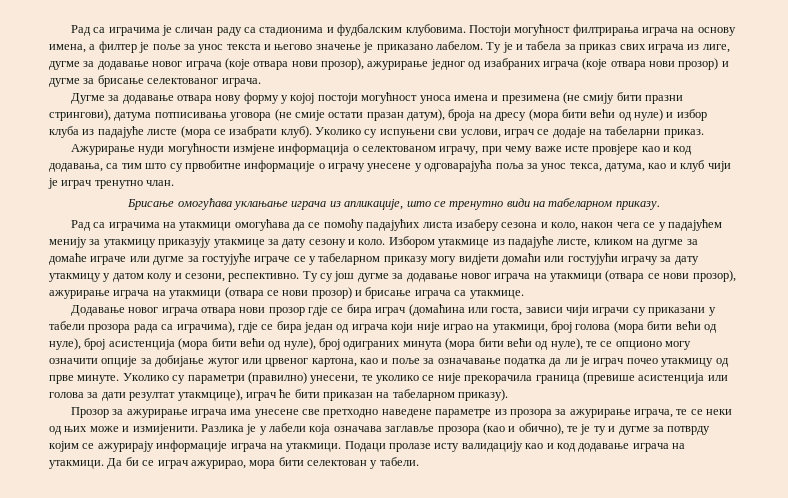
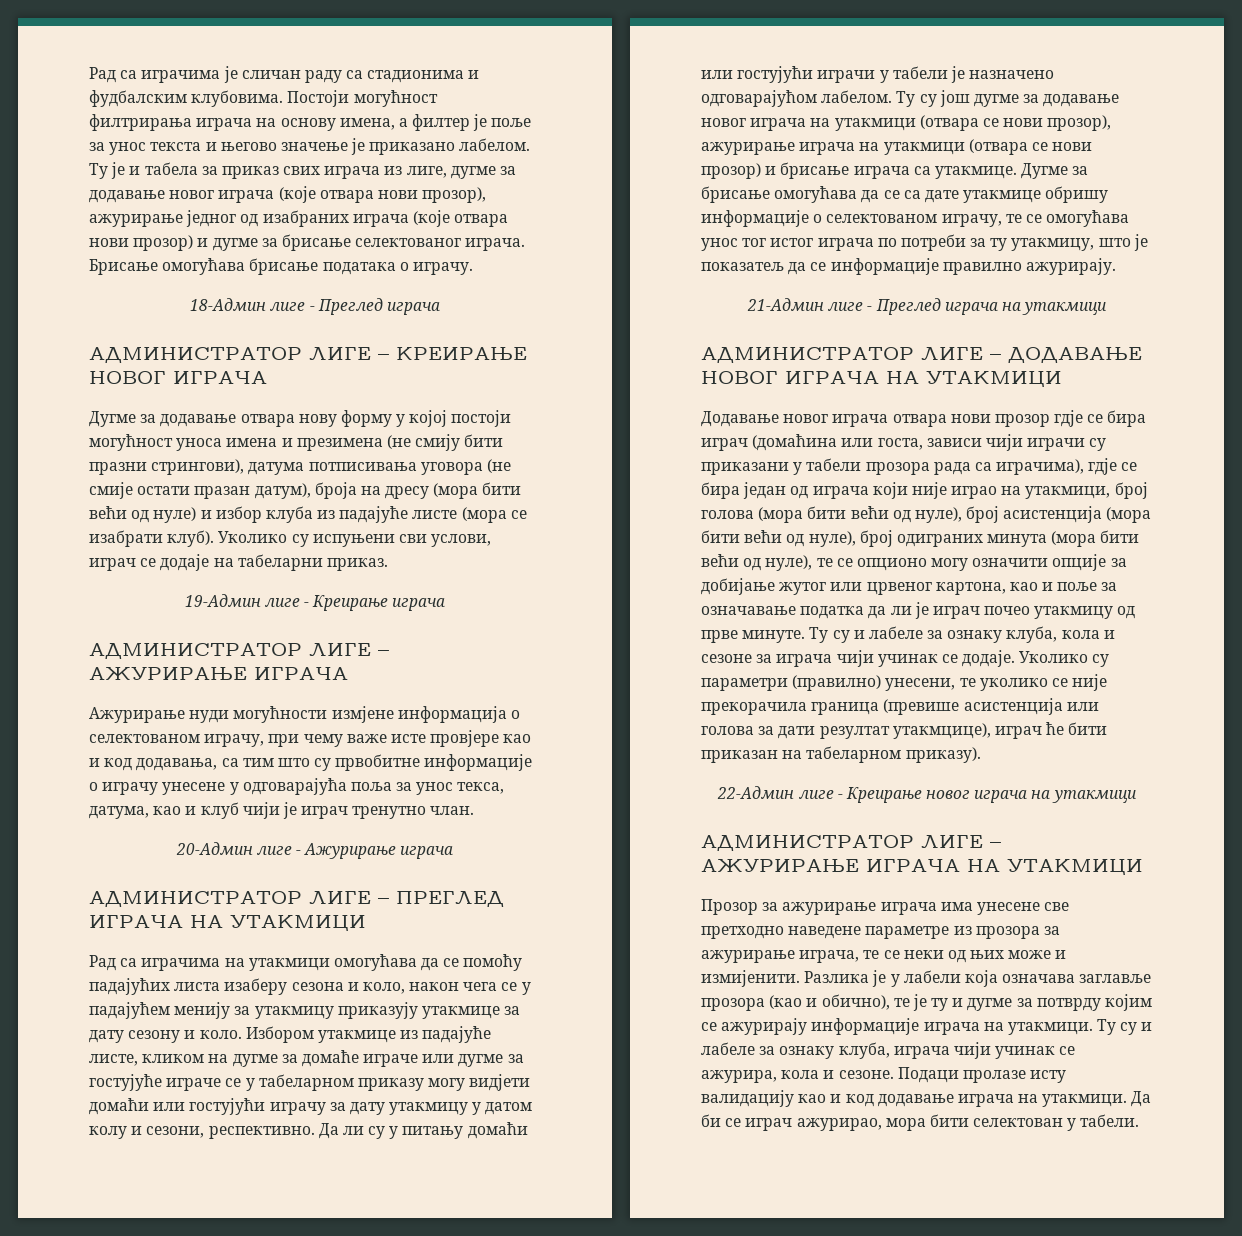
+ Брисање омогућава брисање података о играчу.
+ 18-Админ лиге - Преглед играча
+ АДМИНИСТРАТОР ЛИГЕ – КРЕИРАЊЕ НОВОГ ИГРАЧА
+ 19-Админ лиге - Креирање играча
+ АДМИНИСТРАТОР ЛИГЕ – АЖУРИРАЊЕ ИГРАЧА
- Брисање омогућава уклањање играча из апликације, што се тренутно види на табеларном приказу.
+ 20-Админ лиге - Ажурирање играча
+ АДМИНИСТРАТОР ЛИГЕ – ПРЕГЛЕД ИГРАЧА НА УТАКМИЦИ
+ Да ли су у питању домаћи или гостујући играчи у табели је назначено одговарајућом лабелом.
+ Дугме за брисање омогућава да се са дате утакмице обришу информације о селектованом играчу, те се омогућава унос тог истог играча по потреби за ту утакмицу, што је показатељ да се информације правилно ажурирају.
+ 21-Админ лиге - Преглед играча на утакмици
+ АДМИНИСТРАТОР ЛИГЕ – ДОДАВАЊЕ НОВОГ ИГРАЧА НА УТАКМИЦИ
+ Ту су и лабеле за ознаку клуба, кола и сезоне за играча чији учинак се додаје.
+ 22-Админ лиге - Креирање новог играча на утакмици
+ АДМИНИСТРАТОР ЛИГЕ – АЖУРИРАЊЕ ИГРАЧА НА УТАКМИЦИ
+ Ту су и лабеле за ознаку клуба, играча чији учинак се ажурира, кола и сезоне.

